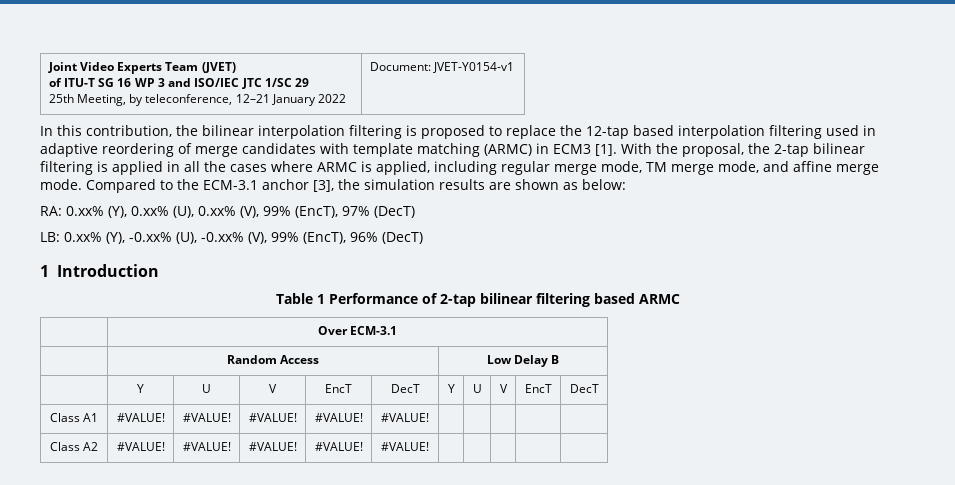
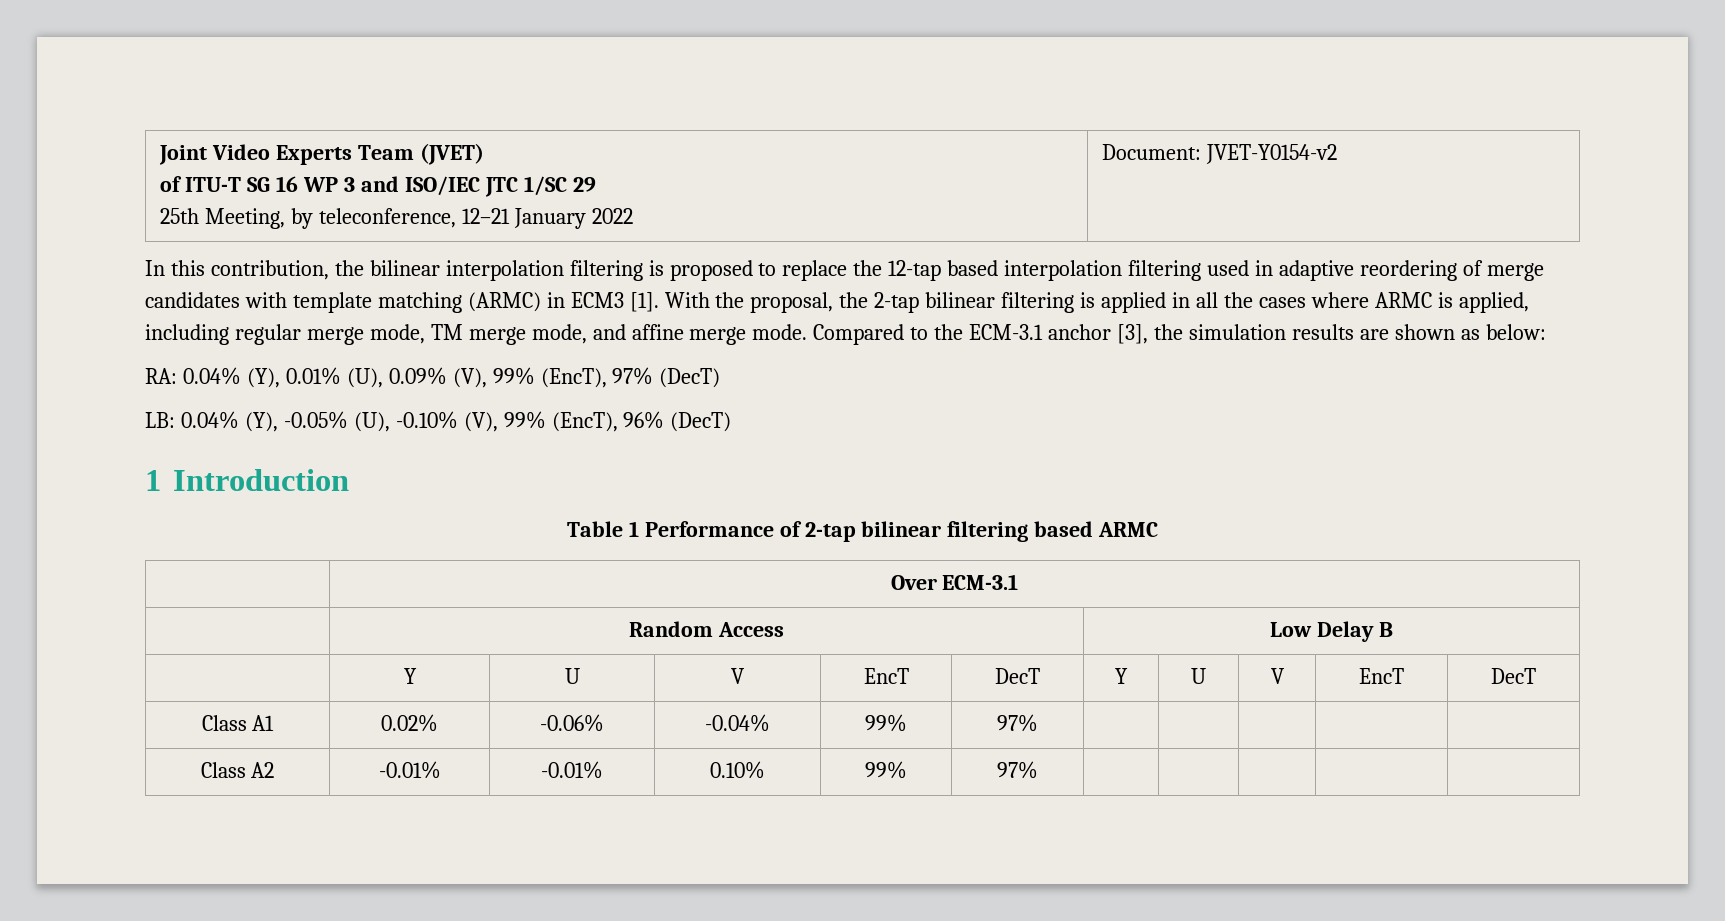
  Joint Video Experts Team (JVET)
  of ITU-T SG 16 WP 3 and ISO/IEC JTC 1/SC 29
- 25th Meeting, by teleconference, 12–21 January 2022 | Document: JVET-Y0154-v1
+ 25th Meeting, by teleconference, 12–21 January 2022 | Document: JVET-Y0154-v2
- RA: 0.xx% (Y), 0.xx% (U), 0.xx% (V), 99% (EncT), 97% (DecT)
+ RA: 0.04% (Y), 0.01% (U), 0.09% (V), 99% (EncT), 97% (DecT)
- LB: 0.xx% (Y), -0.xx% (U), -0.xx% (V), 99% (EncT), 96% (DecT)
+ LB: 0.04% (Y), -0.05% (U), -0.10% (V), 99% (EncT), 96% (DecT)
- Class A1 | #VALUE! | #VALUE! | #VALUE! | #VALUE! | #VALUE! | | | | |
- Class A2 | #VALUE! | #VALUE! | #VALUE! | #VALUE! | #VALUE! | | | | |
+ Class A1 | 0.02% | -0.06% | -0.04% | 99% | 97% | | | | |
+ Class A2 | -0.01% | -0.01% | 0.10% | 99% | 97% | | | | |

